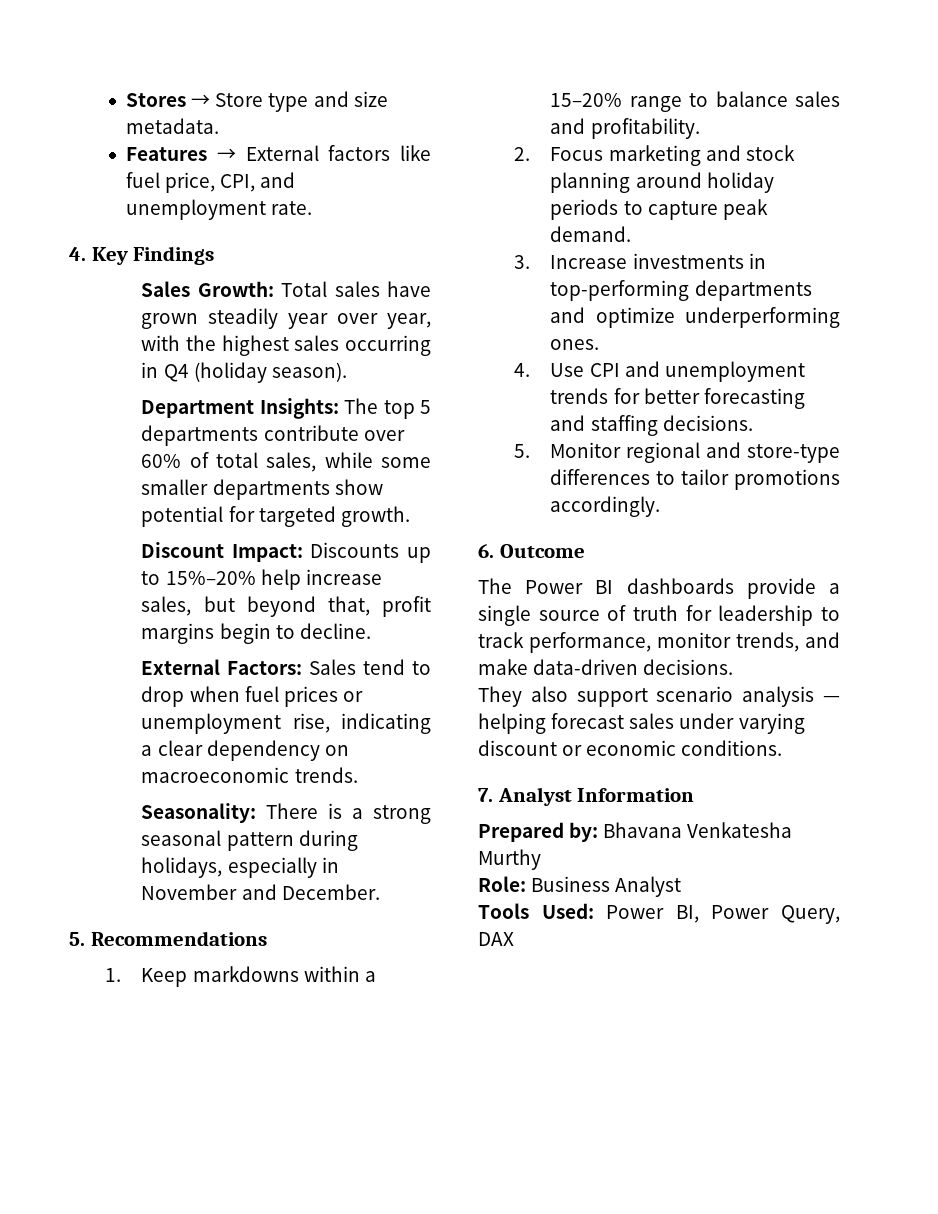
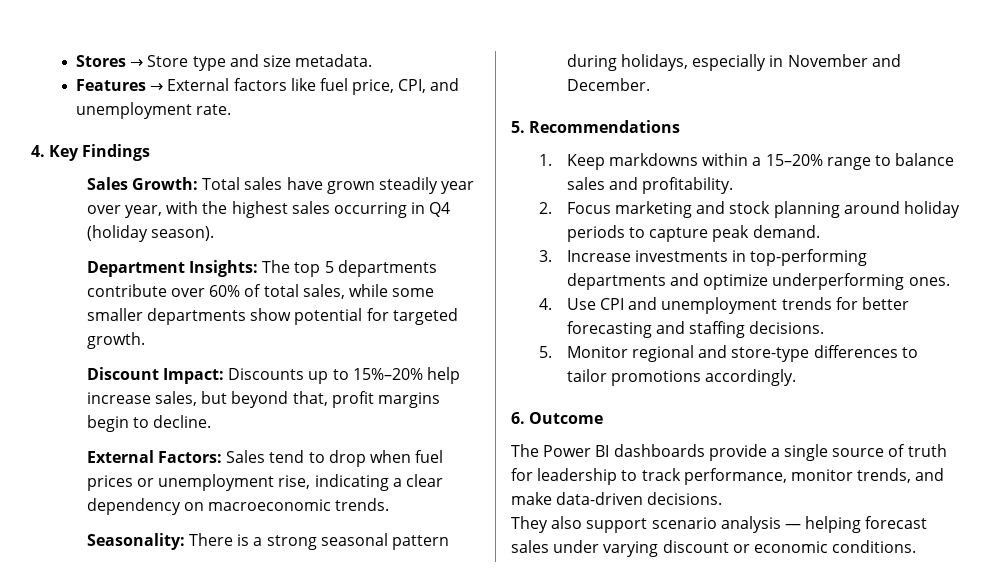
- 7. Analyst Information
- Prepared by: Bhavana Venkatesha Murthy
- Role: Business Analyst
- Tools Used: Power BI, Power Query, DAX

